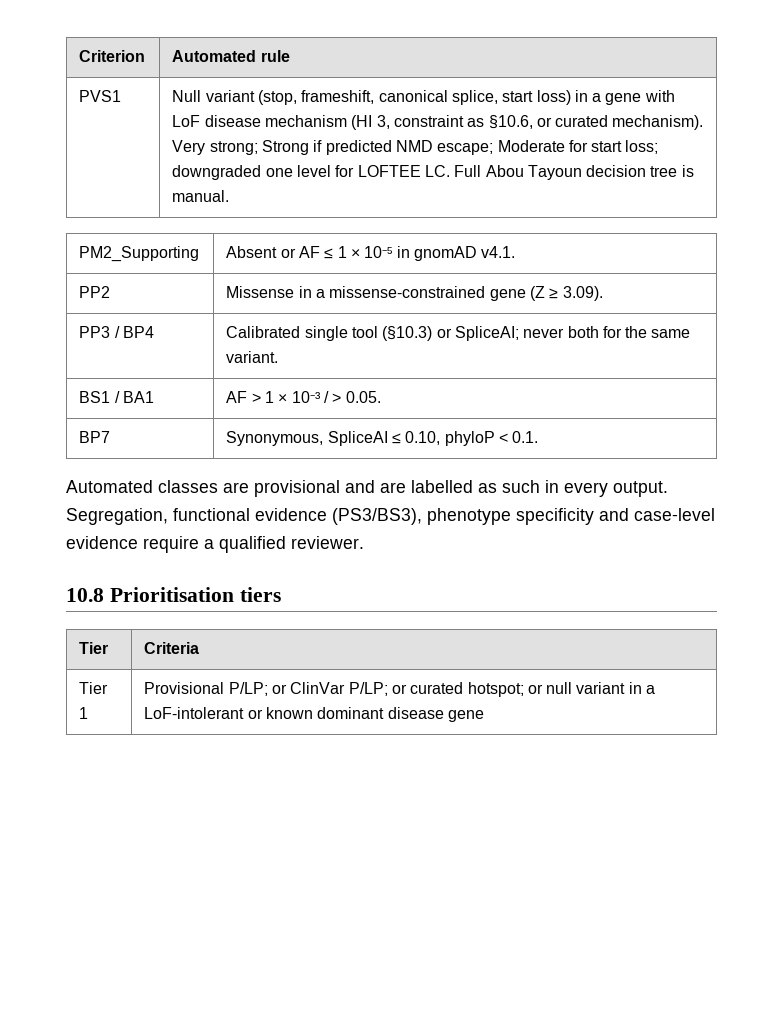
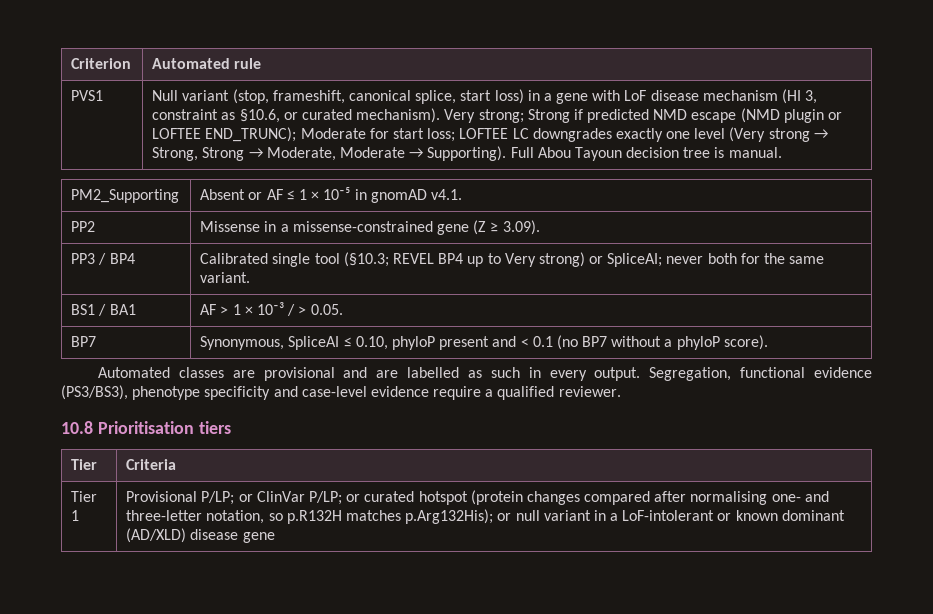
- Very strong; Strong if predicted NMD escape; Moderate for start loss; downgraded one level for LOFTEE LC. Full Abou Tayoun decision tree is manual.
+ Very strong; Strong if predicted NMD escape (NMD plugin or LOFTEE END_TRUNC); Moderate for start loss; LOFTEE LC downgrades exactly one level (Very strong → Strong, Strong → Moderate, Moderate → Supporting). Full Abou Tayoun decision tree is manual.
- PP3 / BP4 | Calibrated single tool (§10.3) or SpliceAI; never both for the same variant.
+ PP3 / BP4 | Calibrated single tool (§10.3; REVEL BP4 up to Very strong) or SpliceAI; never both for the same variant.
- BP7 | Synonymous, SpliceAI ≤ 0.10, phyloP < 0.1.
+ BP7 | Synonymous, SpliceAI ≤ 0.10, phyloP present and < 0.1 (no BP7 without a phyloP score).
- Tier 1 | Provisional P/LP; or ClinVar P/LP; or curated hotspot; or null variant in a LoF-intolerant or known dominant disease gene
+ Tier 1 | Provisional P/LP; or ClinVar P/LP; or curated hotspot (protein changes compared after normalising one- and three-letter notation, so p.R132H matches p.Arg132His); or null variant in a LoF-intolerant or known dominant (AD/XLD) disease gene

